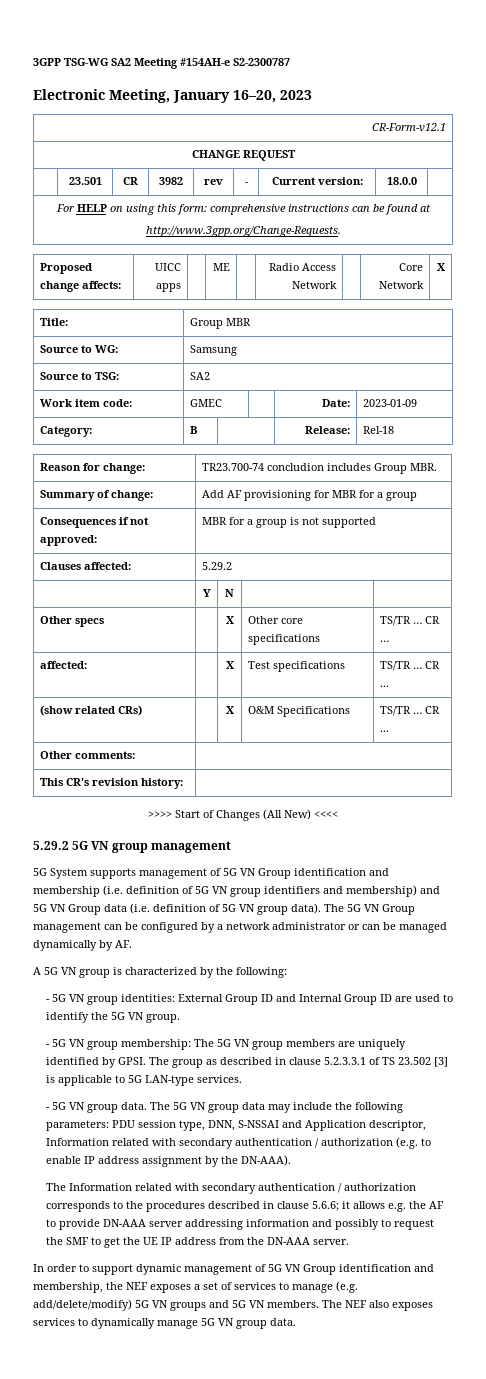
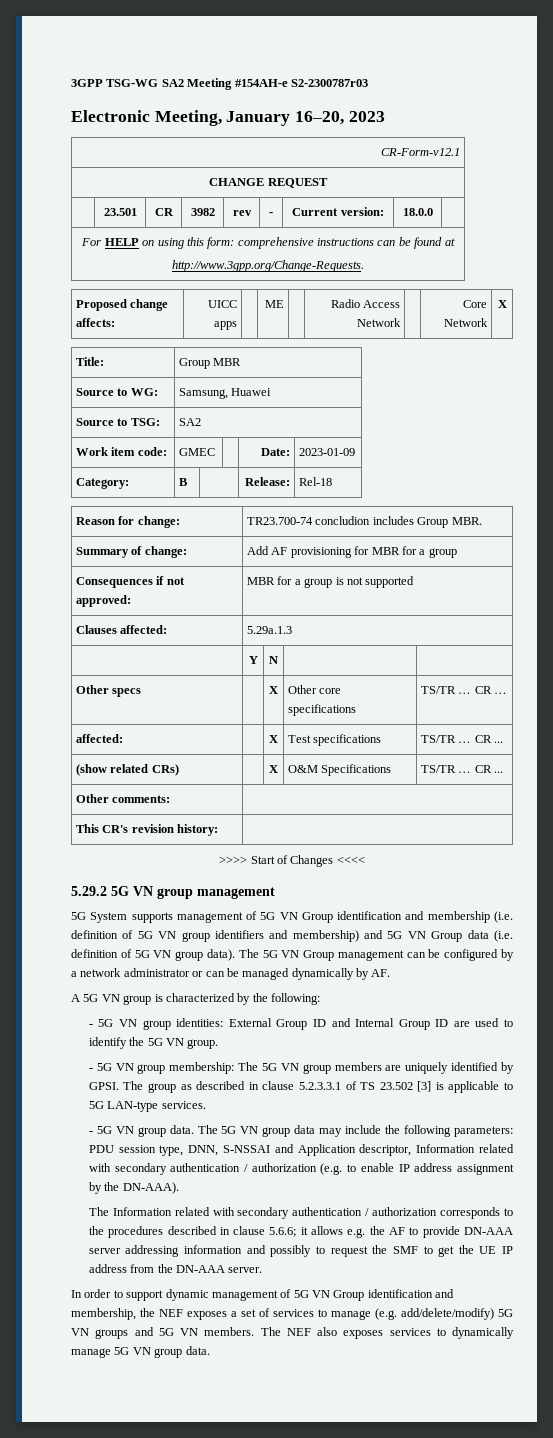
- 3GPP TSG-WG SA2 Meeting #154AH-e S2-2300787
+ 3GPP TSG-WG SA2 Meeting #154AH-e S2-2300787r03
- Source to WG: | Samsung
+ Source to WG: | Samsung, Huawei
- Clauses affected: | 5.29.2
+ Clauses affected: | 5.29a.1.3
- >>>> Start of Changes (All New) <<<<
+ >>>> Start of Changes <<<<

